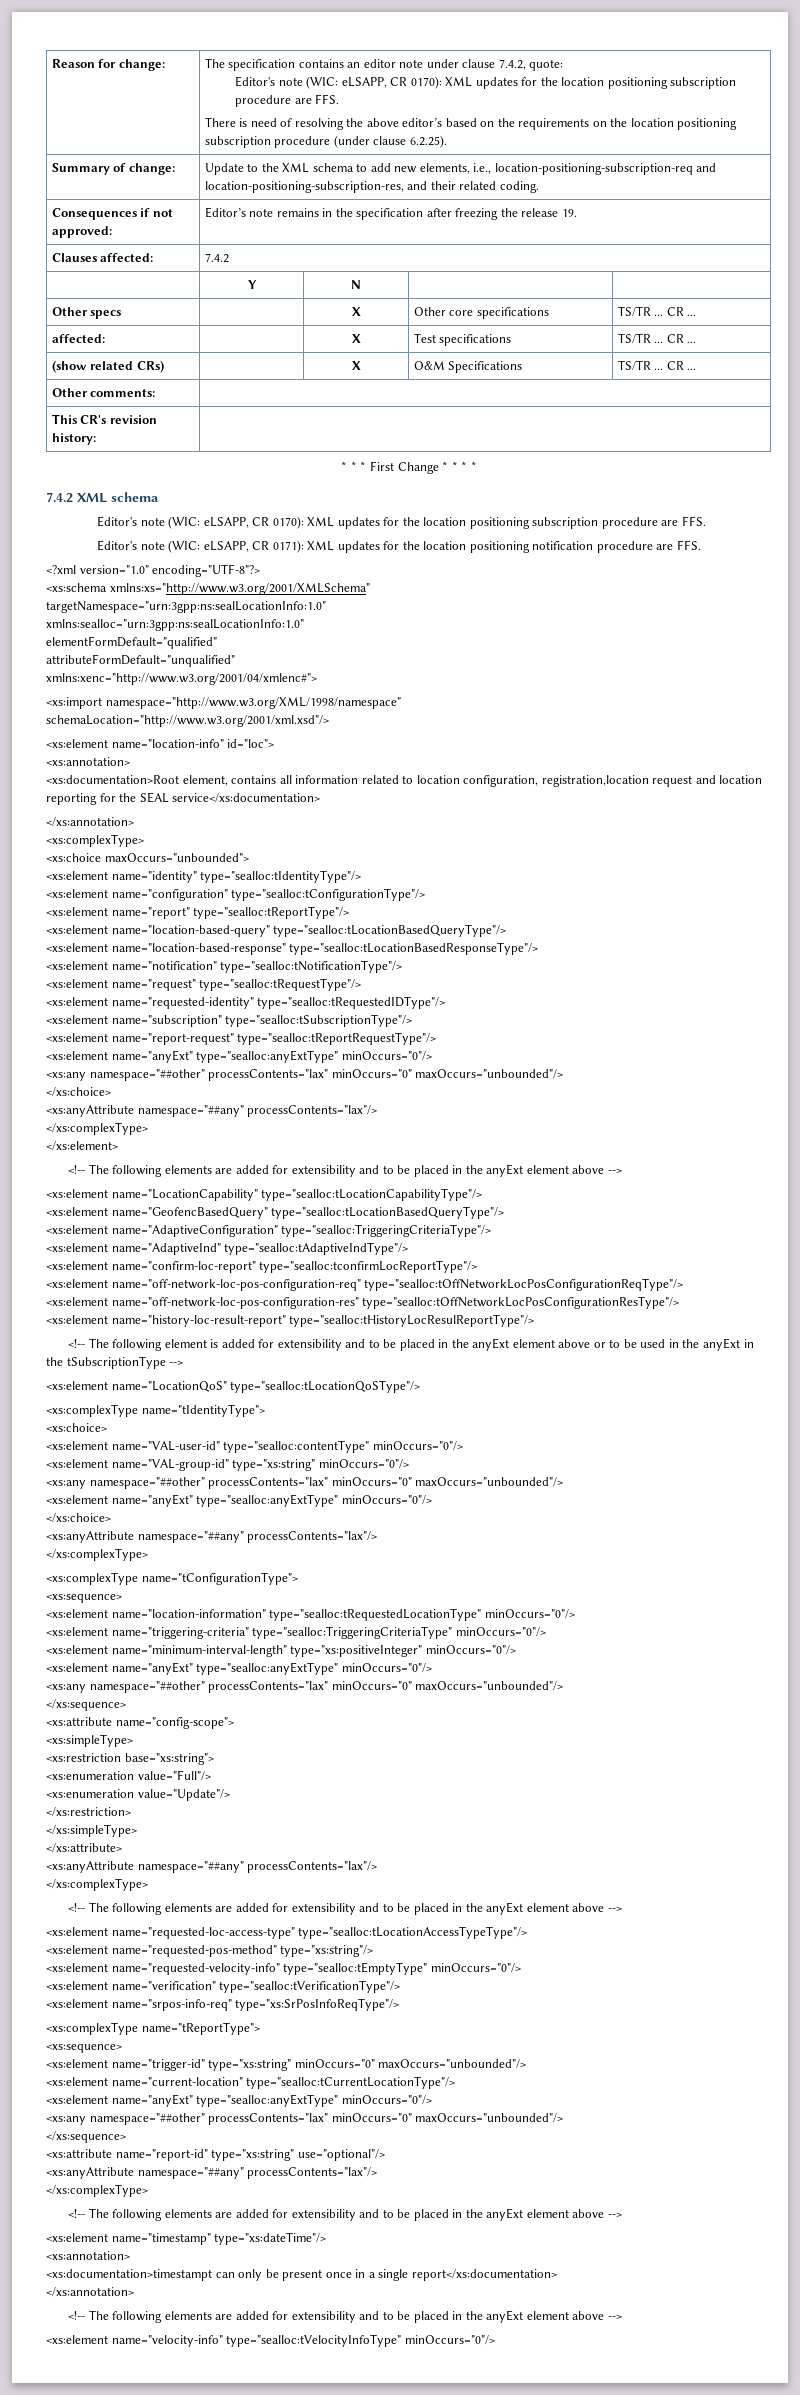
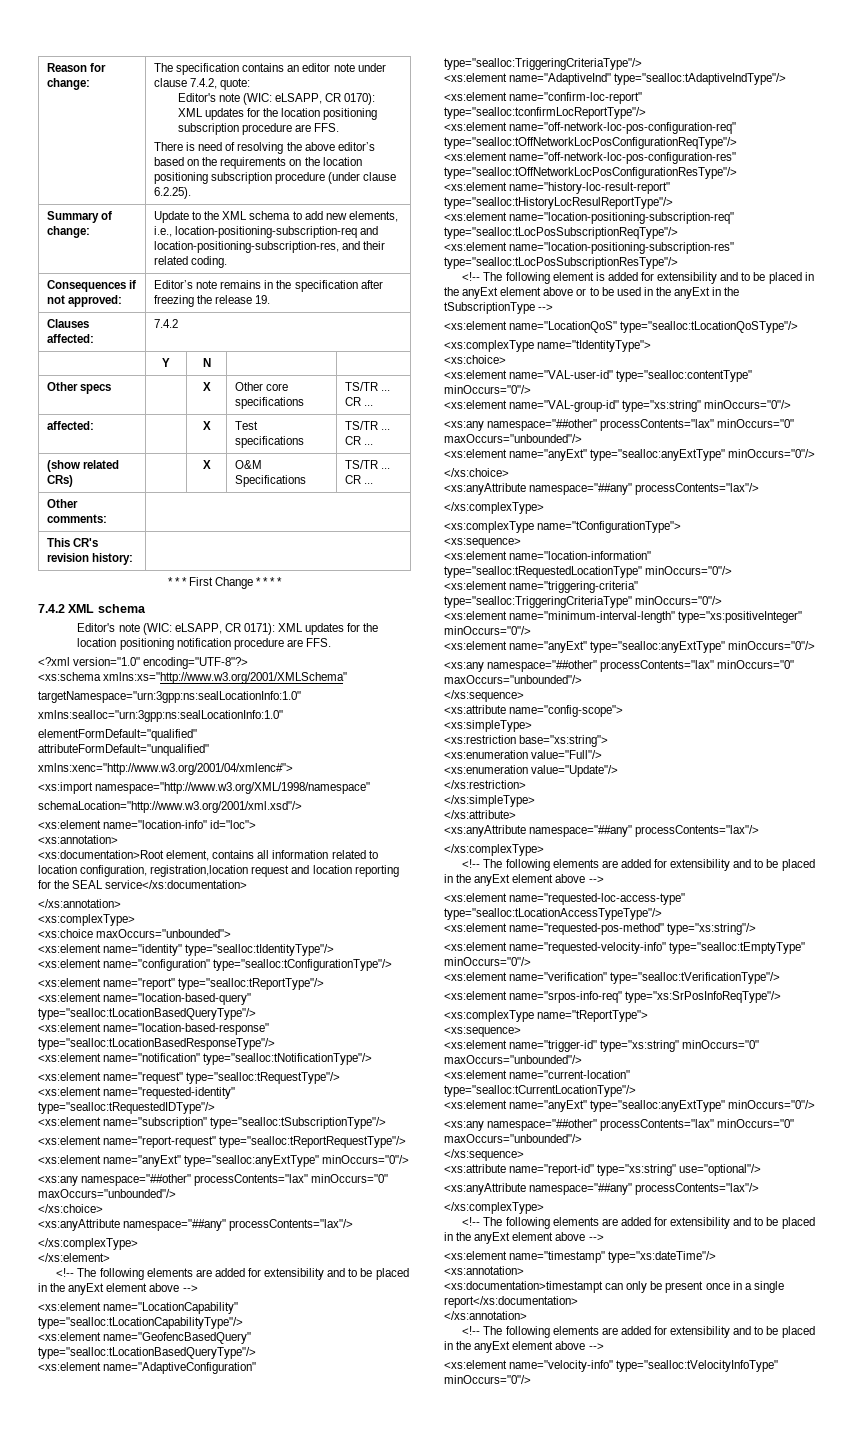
  7.4.2 XML schema
- Editor's note (WIC: eLSAPP, CR 0170): XML updates for the location positioning subscription procedure are FFS.
+ <xs:element name="location-positioning-subscription-req" type="sealloc:tLocPosSubscriptionReqType"/>
+ <xs:element name="location-positioning-subscription-res" type="sealloc:tLocPosSubscriptionResType"/>

